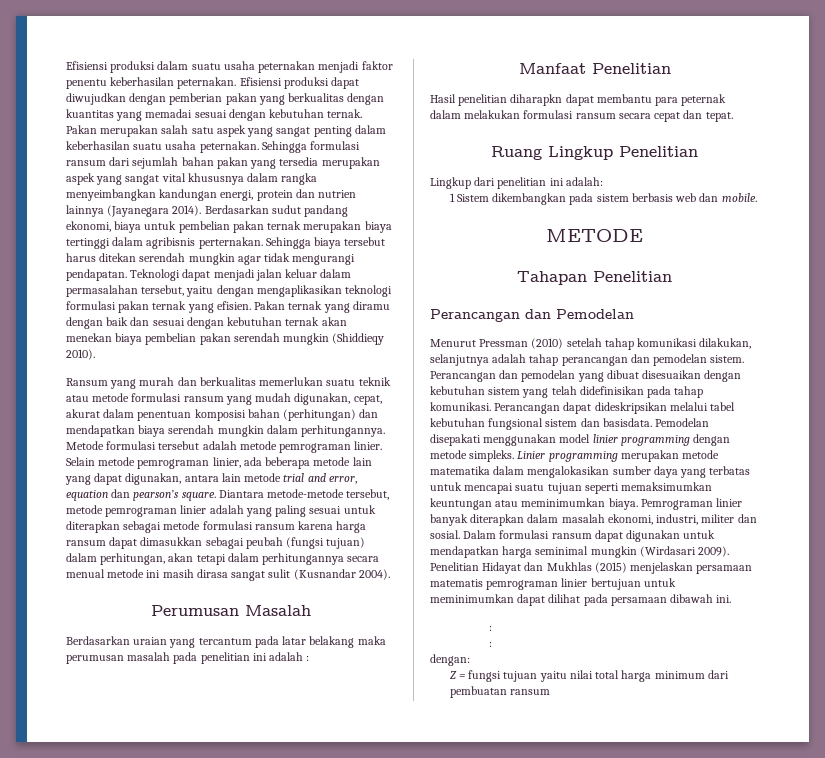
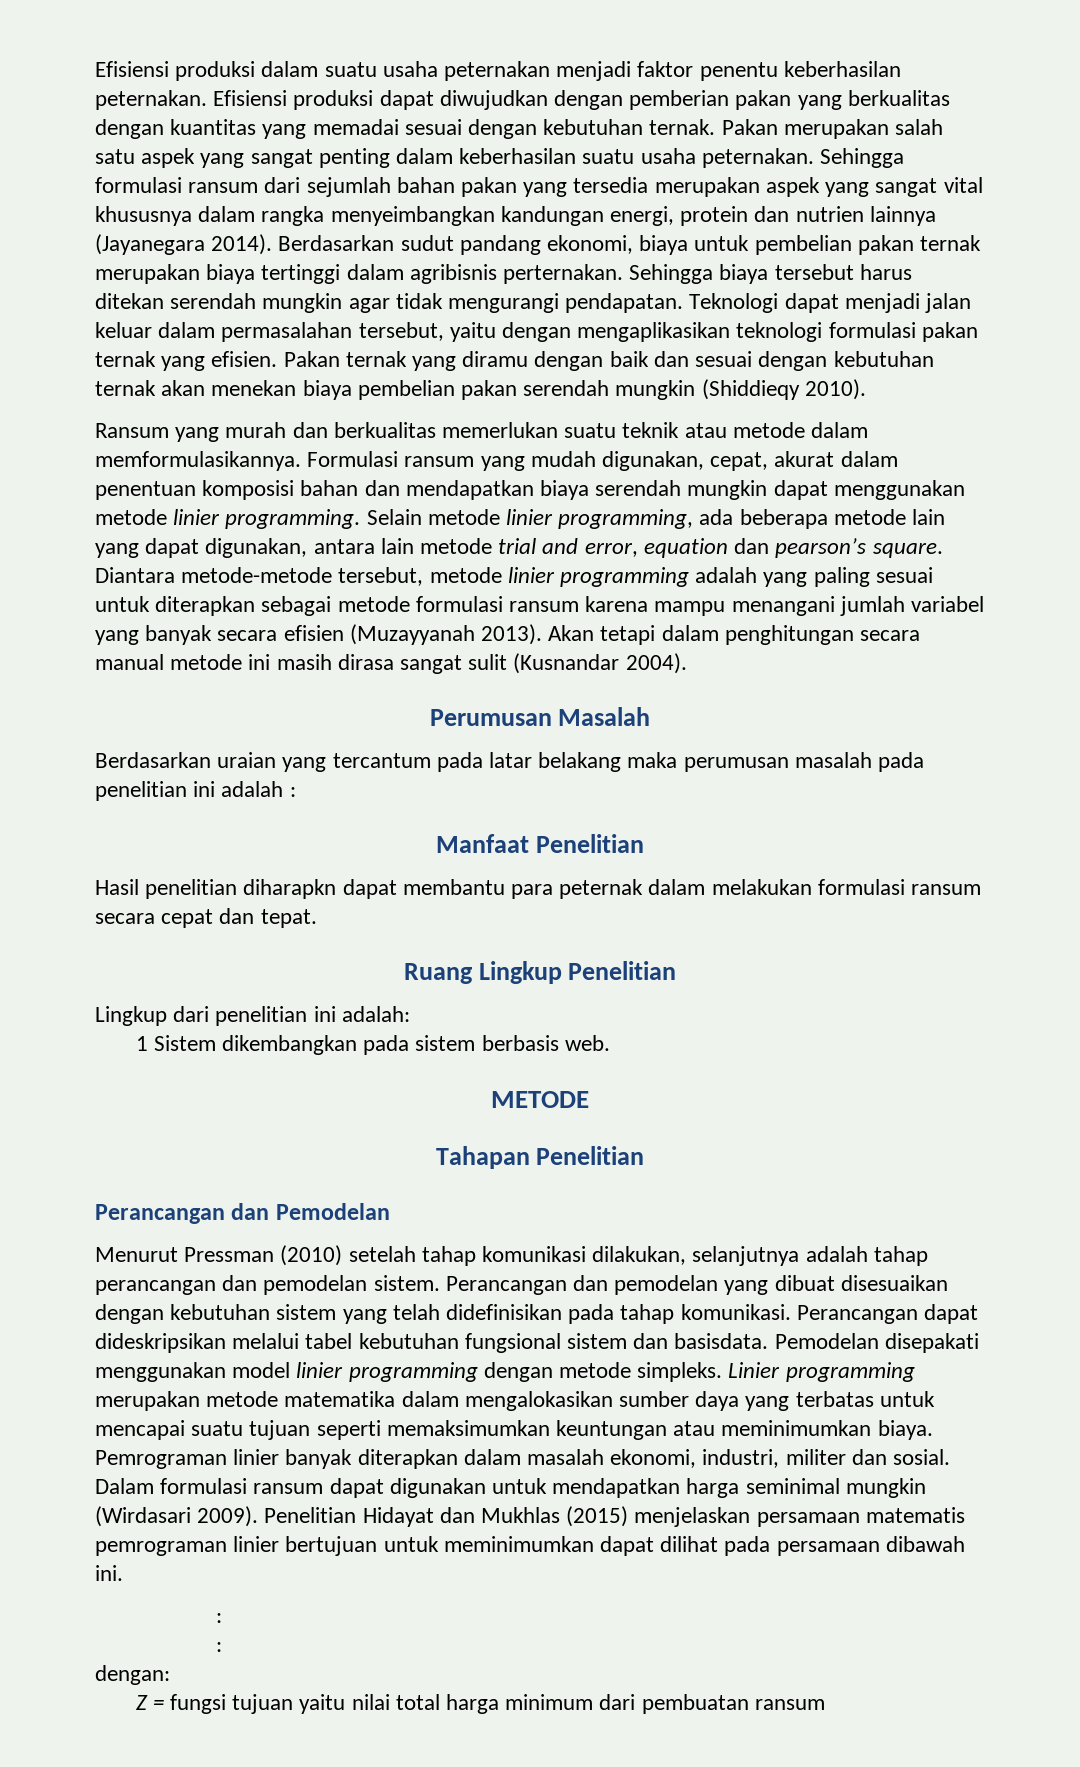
- Ransum yang murah dan berkualitas memerlukan suatu teknik atau metode formulasi ransum yang mudah digunakan, cepat, akurat dalam penentuan komposisi bahan (perhitungan) dan mendapatkan biaya serendah mungkin dalam perhitungannya. Metode formulasi tersebut adalah metode pemrograman linier. Selain metode pemrograman linier, ada beberapa metode lain yang dapat digunakan, antara lain metode trial and error, equation dan pearson’s square.
+ Ransum yang murah dan berkualitas memerlukan suatu teknik atau metode dalam memformulasikannya. Formulasi ransum yang mudah digunakan, cepat, akurat dalam penentuan komposisi bahan dan mendapatkan biaya serendah mungkin dapat menggunakan metode linier programming. Selain metode linier programming, ada beberapa metode lain yang dapat digunakan, antara lain metode trial and error, equation dan pearson’s square.
- Diantara metode-metode tersebut, metode pemrograman linier adalah yang paling sesuai untuk diterapkan sebagai metode formulasi ransum karena harga ransum dapat dimasukkan sebagai peubah (fungsi tujuan) dalam perhitungan, akan tetapi dalam perhitungannya secara menual metode ini masih dirasa sangat sulit (Kusnandar 2004).
+ Diantara metode-metode tersebut, metode linier programming adalah yang paling sesuai untuk diterapkan sebagai metode formulasi ransum karena mampu menangani jumlah variabel yang banyak secara efisien (Muzayyanah 2013). Akan tetapi dalam penghitungan secara manual metode ini masih dirasa sangat sulit (Kusnandar 2004).
- 1 Sistem dikembangkan pada sistem berbasis web dan mobile.
+ 1 Sistem dikembangkan pada sistem berbasis web.

